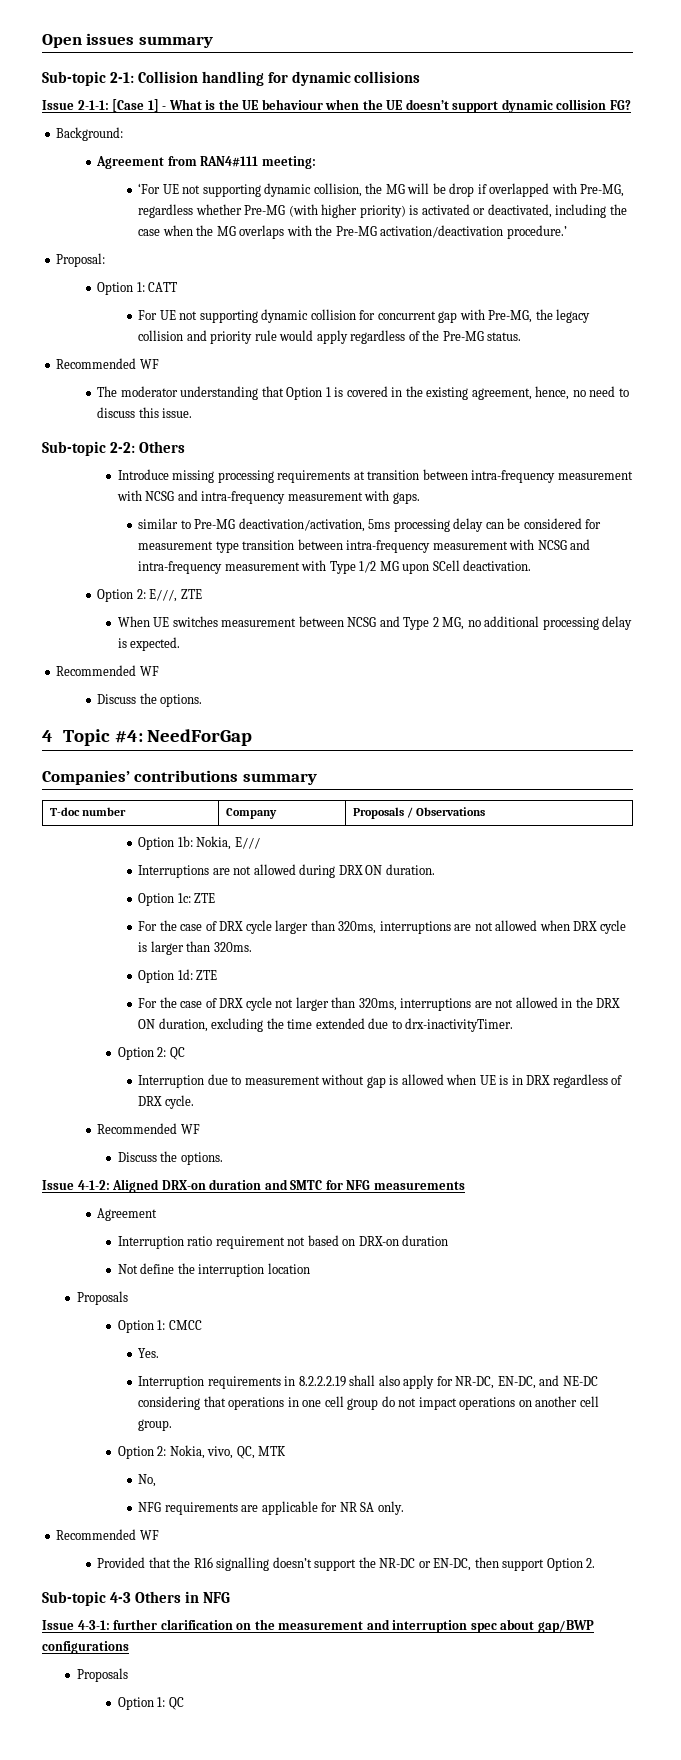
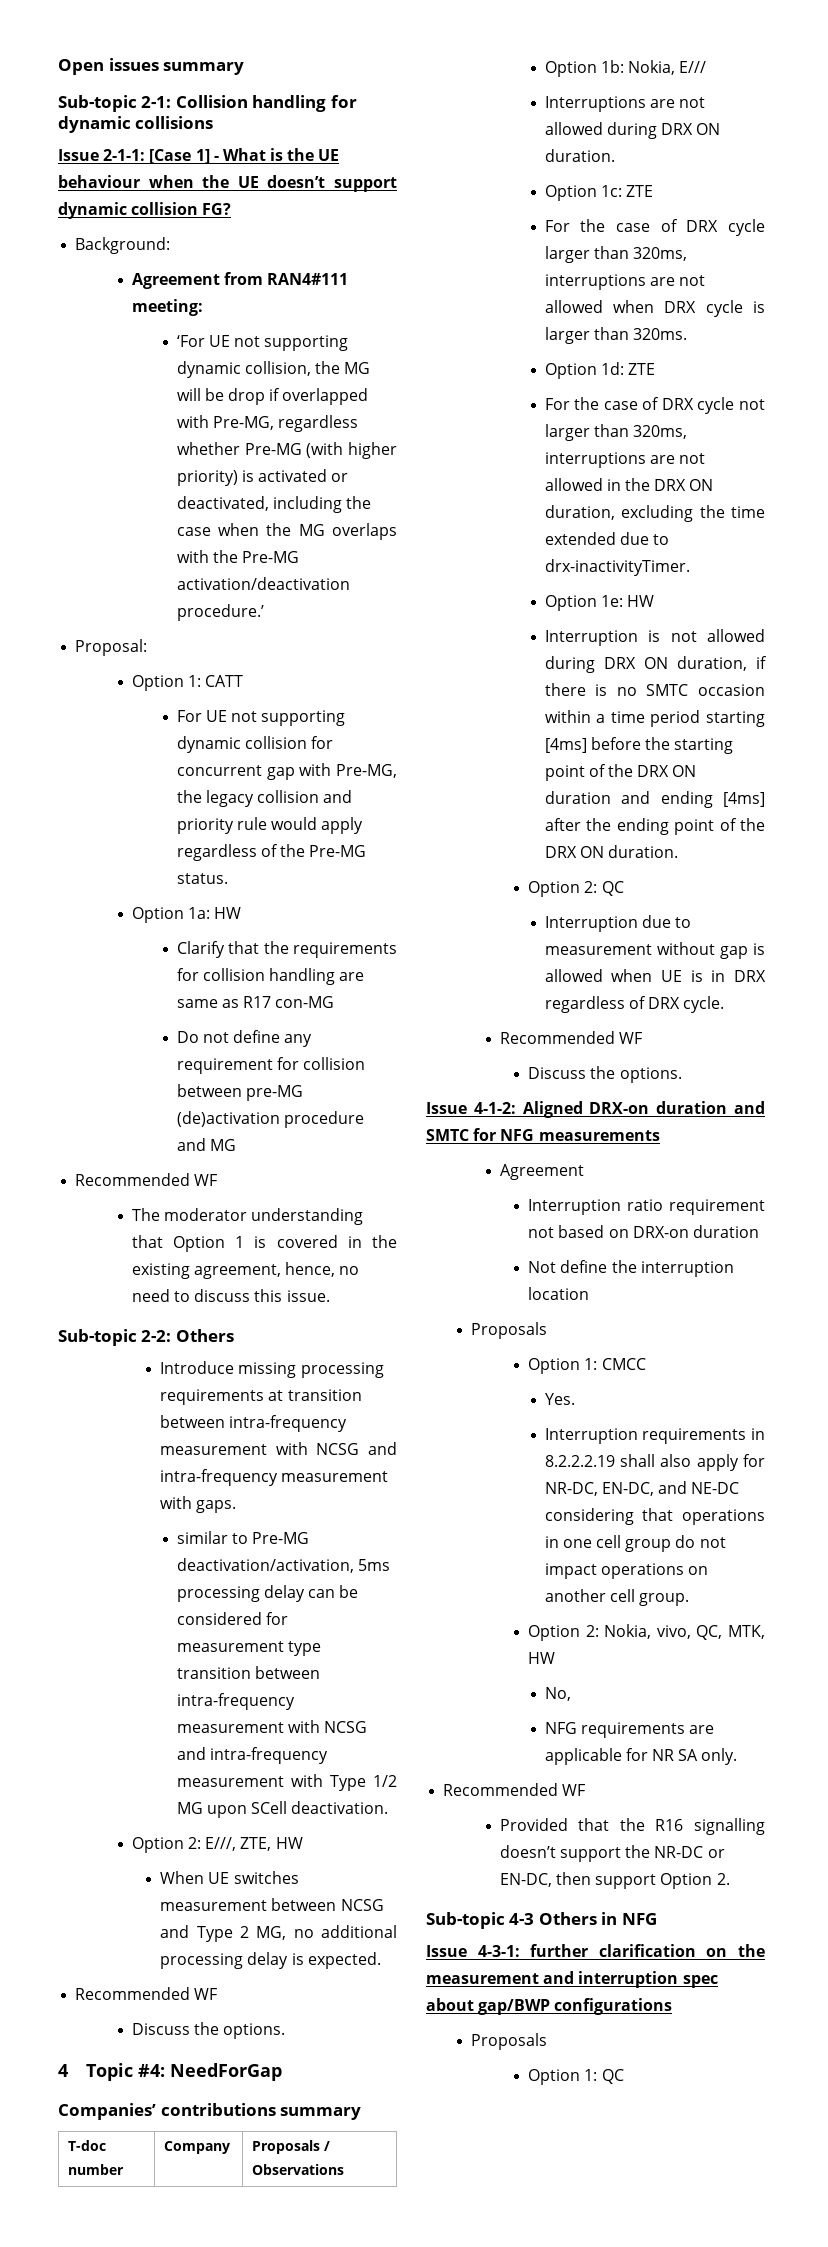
+ Option 1a: HW
+ Clarify that the requirements for collision handling are same as R17 con-MG
+ Do not define any requirement for collision between pre-MG (de)activation procedure and MG
- Option 2: E///, ZTE
+ Option 2: E///, ZTE, HW
+ Option 1e: HW
+ Interruption is not allowed during DRX ON duration, if there is no SMTC occasion within a time period starting [4ms] before the starting point of the DRX ON duration and ending [4ms] after the ending point of the DRX ON duration.
- Option 2: Nokia, vivo, QC, MTK
+ Option 2: Nokia, vivo, QC, MTK, HW

